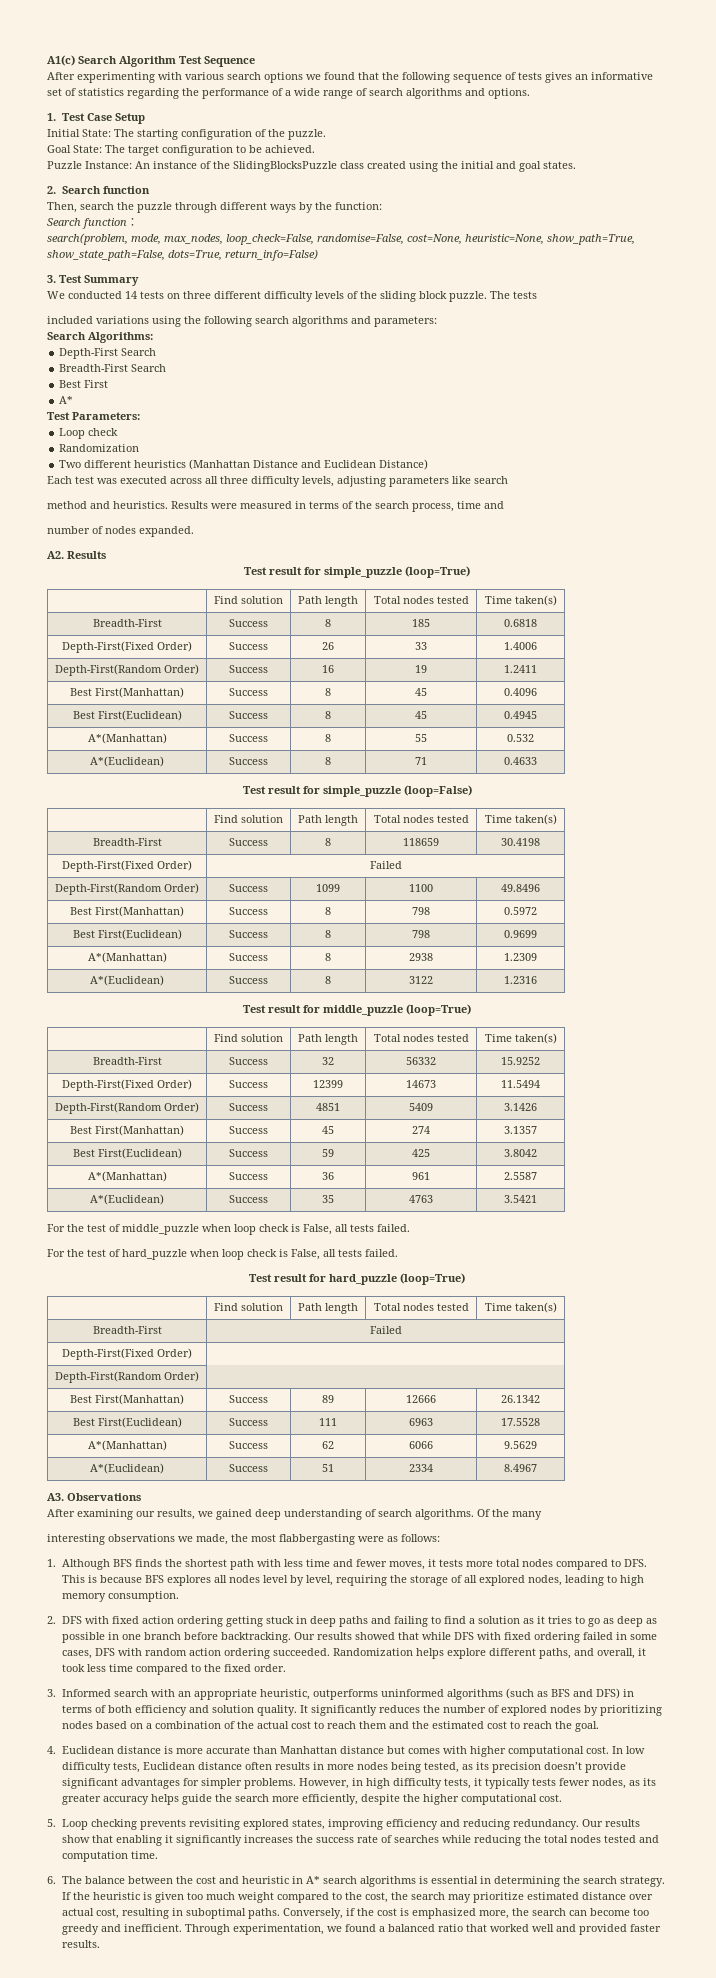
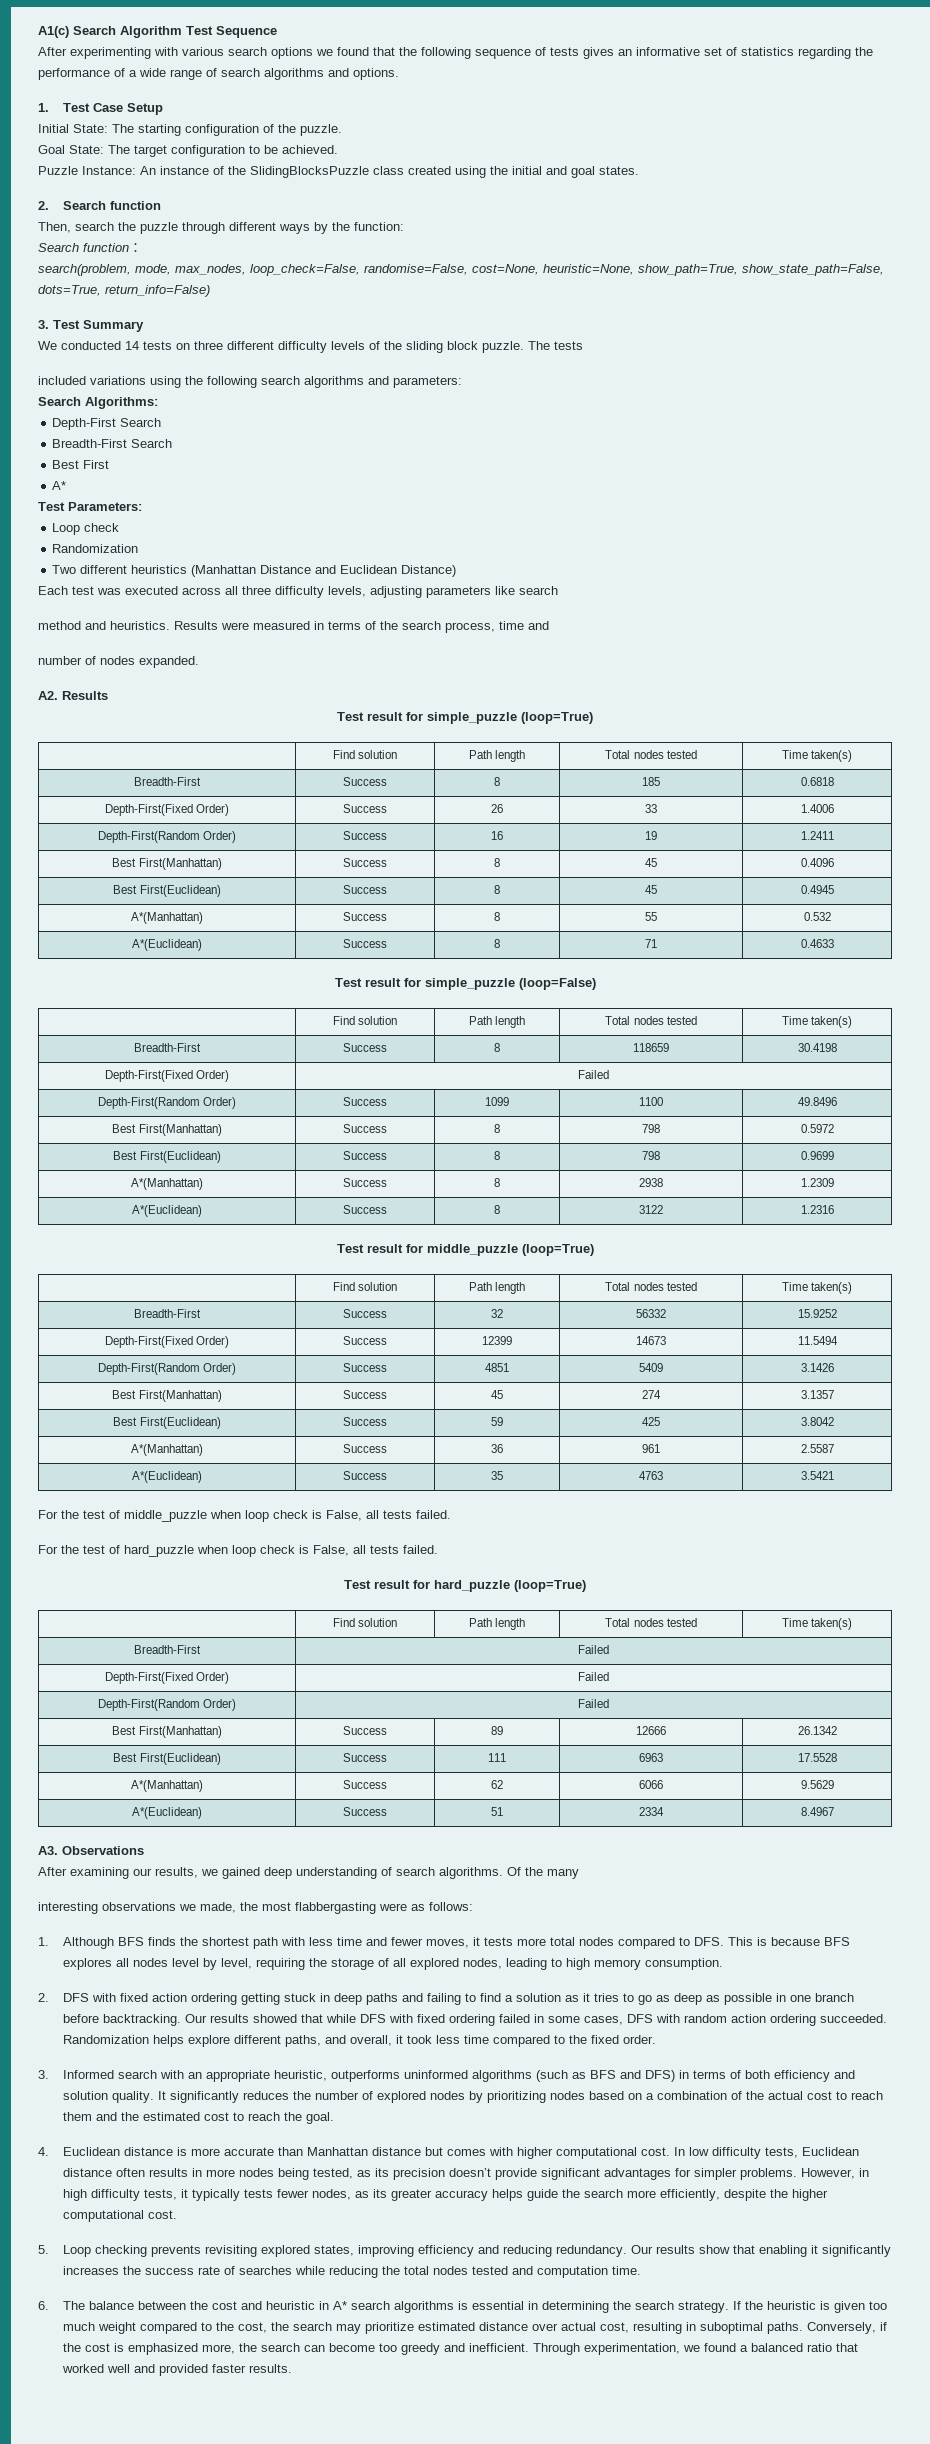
  Breadth-First | Failed
- Depth-First(Fixed Order) |
- Depth-First(Random Order) |
+ Depth-First(Fixed Order) | Failed
+ Depth-First(Random Order) | Failed

